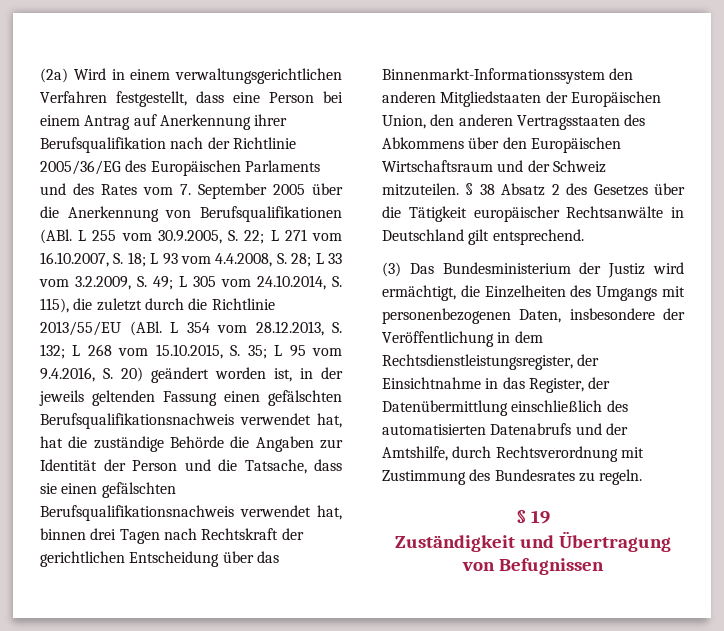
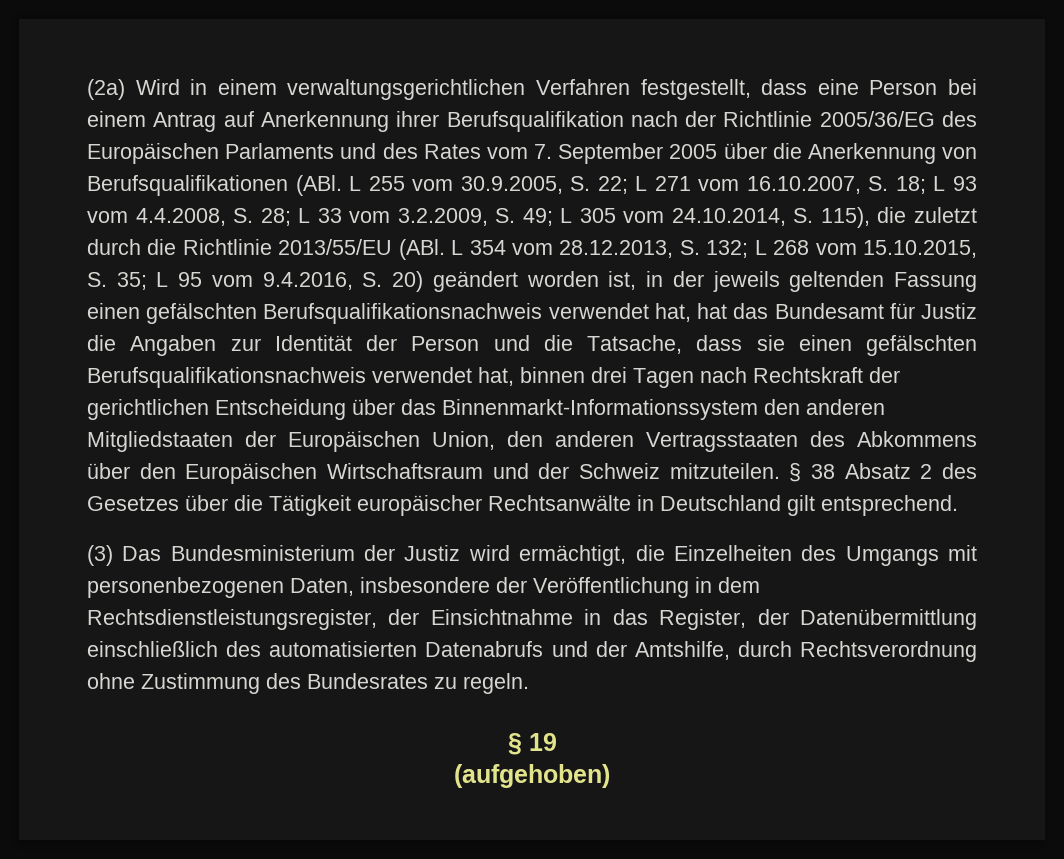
- L 95 vom 9.4.2016, S. 20) geändert worden ist, in der jeweils geltenden Fassung einen gefälschten Berufsqualifikationsnachweis verwendet hat, hat die zuständige Behörde die Angaben zur Identität der Person und die Tatsache, dass sie einen gefälschten Berufsqualifikationsnachweis verwendet hat, binnen drei Tagen nach Rechtskraft der gerichtlichen Entscheidung über das Binnenmarkt-Informationssystem den anderen Mitgliedstaaten der Europäischen Union, den anderen Vertragsstaaten des Abkommens über den Europäischen Wirtschaftsraum und der Schweiz mitzuteilen.
+ L 95 vom 9.4.2016, S. 20) geändert worden ist, in der jeweils geltenden Fassung einen gefälschten Berufsqualifikationsnachweis verwendet hat, hat das Bundesamt für Justiz die Angaben zur Identität der Person und die Tatsache, dass sie einen gefälschten Berufsqualifikationsnachweis verwendet hat, binnen drei Tagen nach Rechtskraft der gerichtlichen Entscheidung über das Binnenmarkt-Informationssystem den anderen Mitgliedstaaten der Europäischen Union, den anderen Vertragsstaaten des Abkommens über den Europäischen Wirtschaftsraum und der Schweiz mitzuteilen.
- (3) Das Bundesministerium der Justiz wird ermächtigt, die Einzelheiten des Umgangs mit personenbezogenen Daten, insbesondere der Veröffentlichung in dem Rechtsdienstleistungsregister, der Einsichtnahme in das Register, der Datenübermittlung einschließlich des automatisierten Datenabrufs und der Amtshilfe, durch Rechtsverordnung mit Zustimmung des Bundesrates zu regeln.
+ (3) Das Bundesministerium der Justiz wird ermächtigt, die Einzelheiten des Umgangs mit personenbezogenen Daten, insbesondere der Veröffentlichung in dem Rechtsdienstleistungsregister, der Einsichtnahme in das Register, der Datenübermittlung einschließlich des automatisierten Datenabrufs und der Amtshilfe, durch Rechtsverordnung ohne Zustimmung des Bundesrates zu regeln.
- Zuständigkeit und Übertragung von Befugnissen
+ (aufgehoben)

